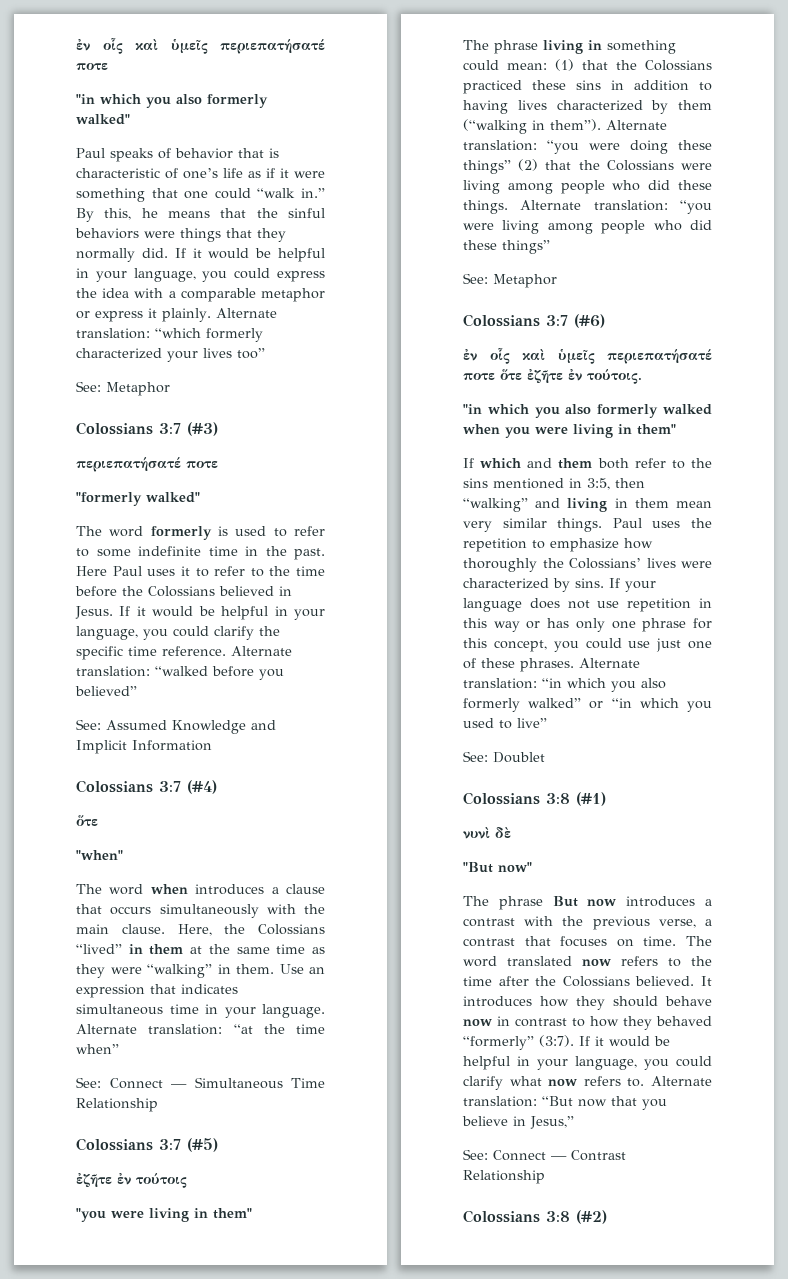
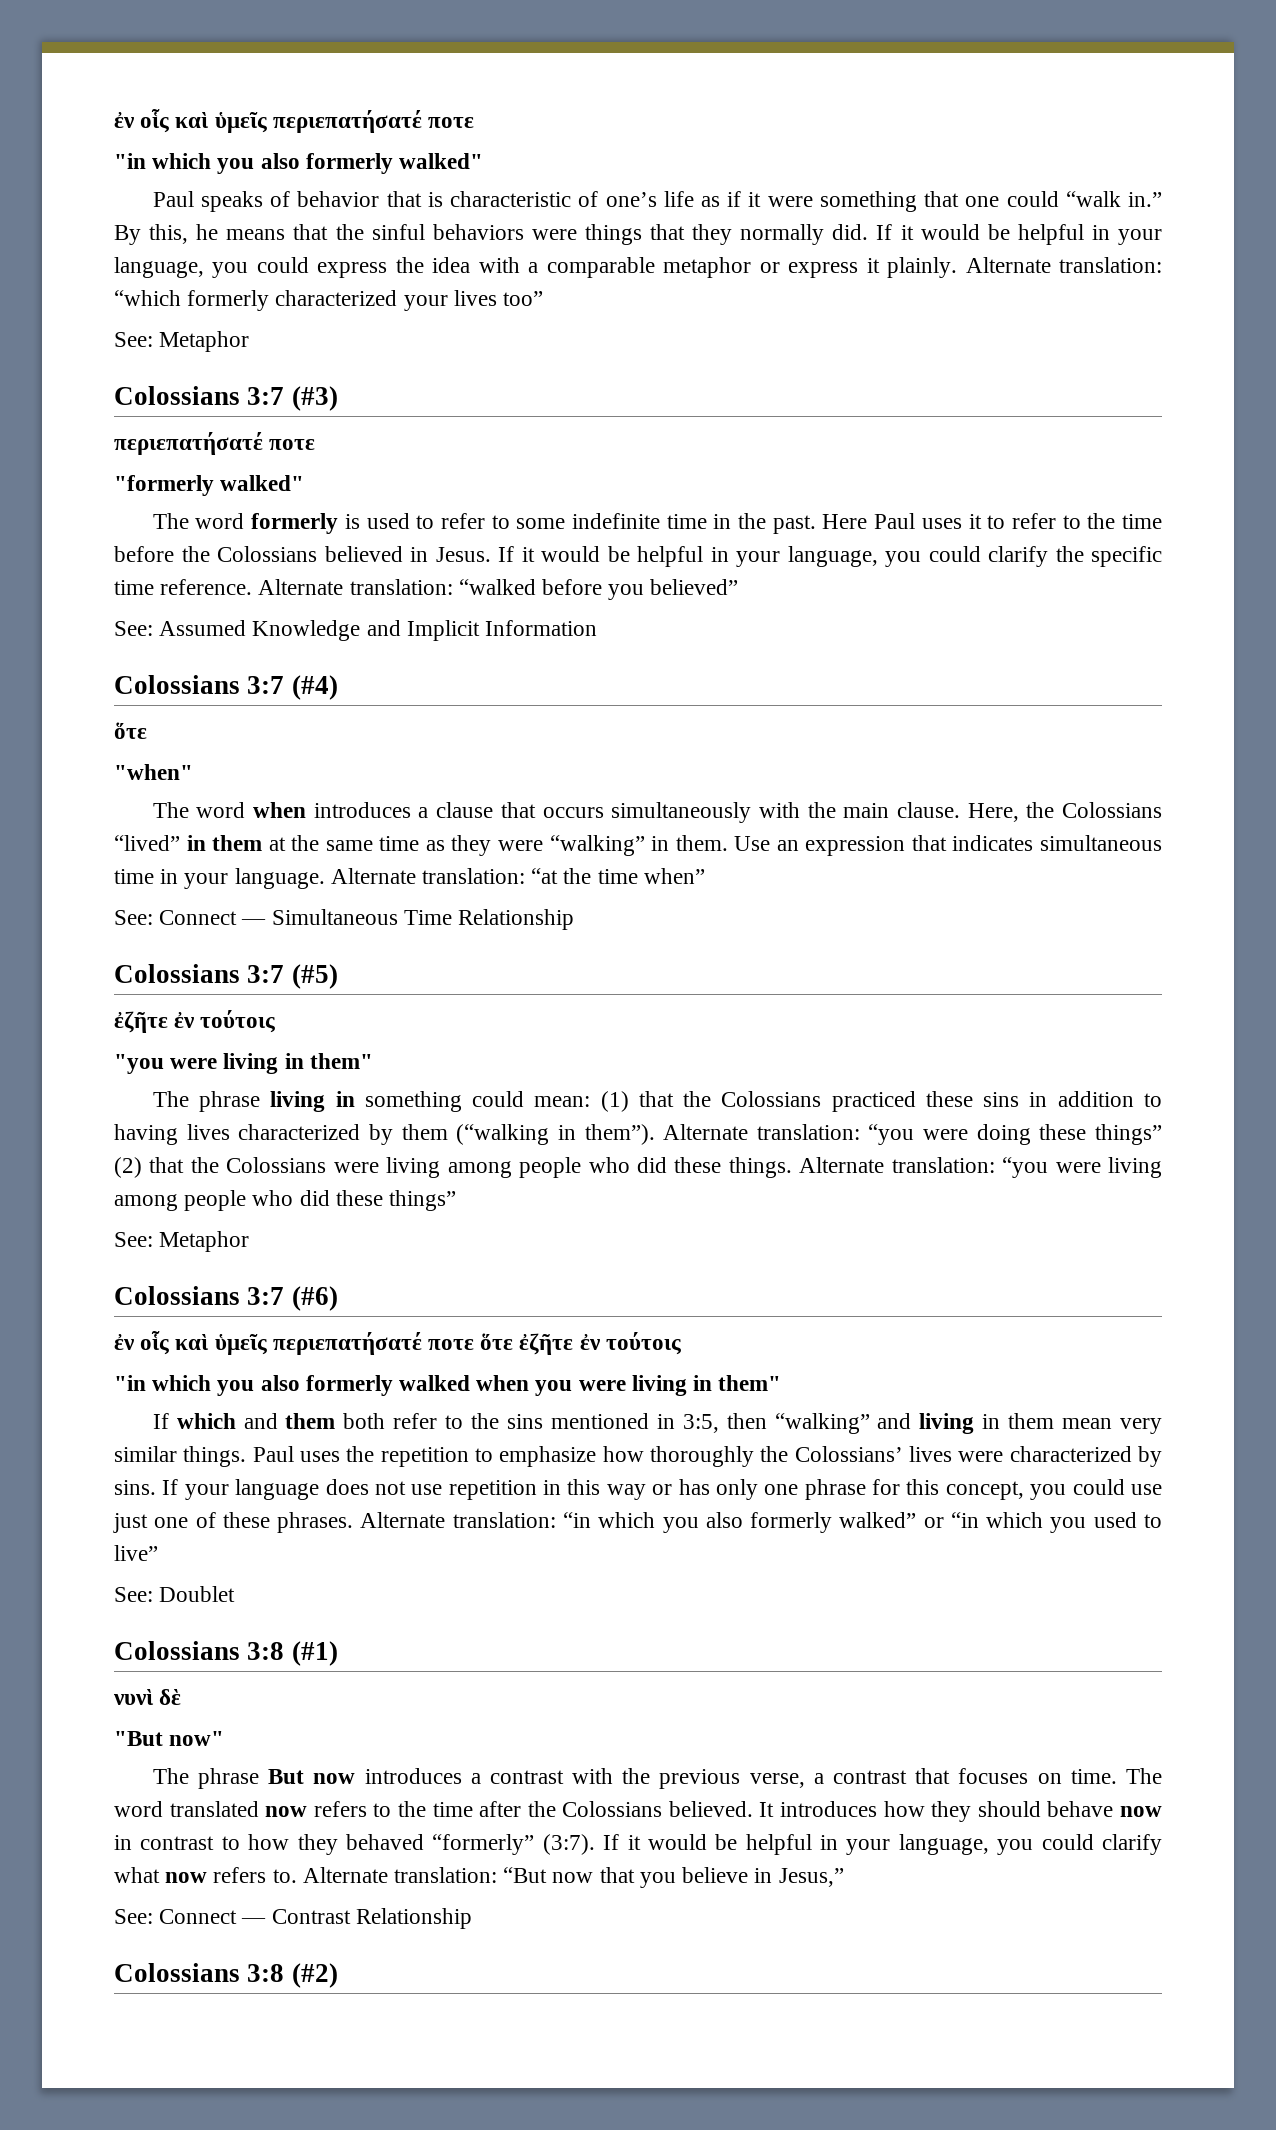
- ἐν οἷς καὶ ὑμεῖς περιεπατήσατέ ποτε ὅτε ἐζῆτε ἐν τούτοις.
+ ἐν οἷς καὶ ὑμεῖς περιεπατήσατέ ποτε ὅτε ἐζῆτε ἐν τούτοις

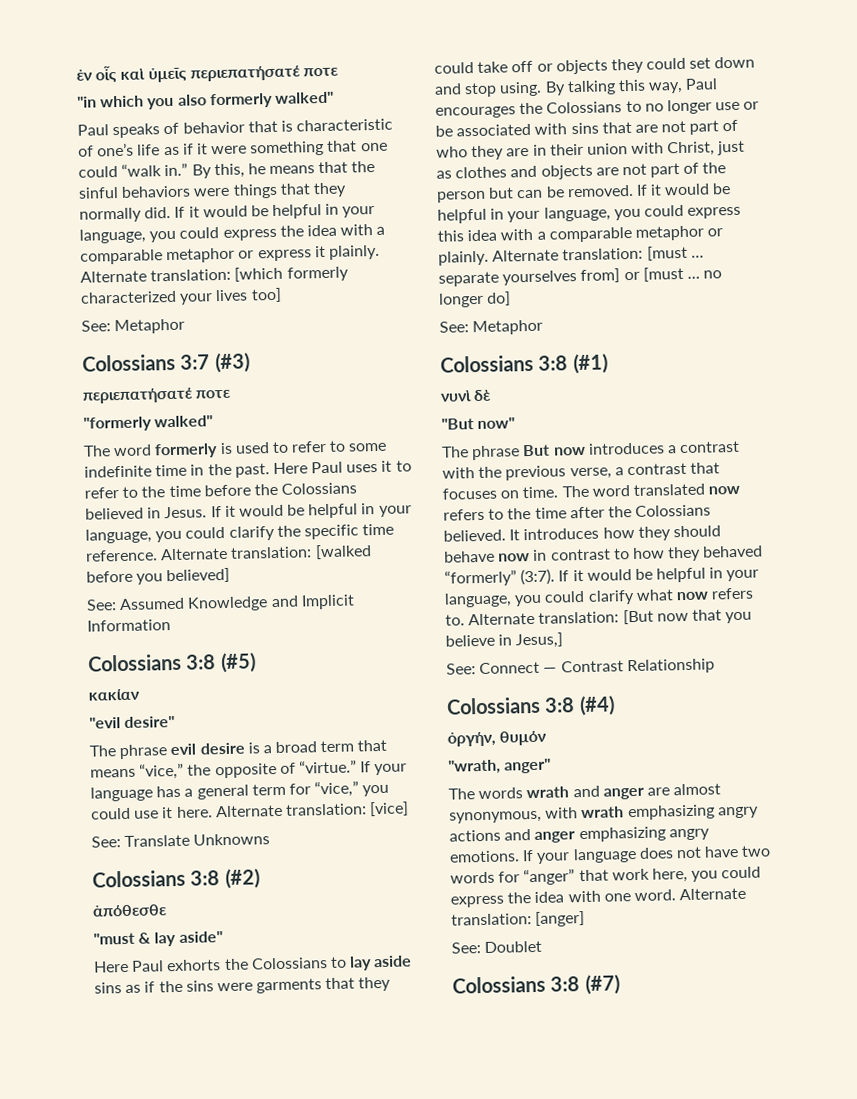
- Alternate translation: “which formerly characterized your lives too”
+ Alternate translation: [which formerly characterized your lives too]
- Alternate translation: “walked before you believed”
+ Alternate translation: [walked before you believed]
- Colossians 3:7 (#4)
- ὅτε
- "when"
- The word when introduces a clause that occurs simultaneously with the main clause. Here, the Colossians “lived” in them at the same time as they were “walking” in them. Use an expression that indicates simultaneous time in your language. Alternate translation: “at the time when”
- See: Connect — Simultaneous Time Relationship
- Colossians 3:7 (#5)
- ἐζῆτε ἐν τούτοις
- "you were living in them"
- The phrase living in something could mean: (1) that the Colossians practiced these sins in addition to having lives characterized by them (“walking in them”). Alternate translation: “you were doing these things” (2) that the Colossians were living among people who did these things. Alternate translation: “you were living among people who did these things”
+ Colossians 3:8 (#5)
+ κακίαν
+ "evil desire"
+ The phrase evil desire is a broad term that means “vice,” the opposite of “virtue.” If your language has a general term for “vice,” you could use it here. Alternate translation: [vice]
+ See: Translate Unknowns
+ Colossians 3:8 (#2)
+ ἀπόθεσθε
+ "must & lay aside"
+ Here Paul exhorts the Colossians to lay aside sins as if the sins were garments that they could take off or objects they could set down and stop using. By talking this way, Paul encourages the Colossians to no longer use or be associated with sins that are not part of who they are in their union with Christ, just as clothes and objects are not part of the person but can be removed. If it would be helpful in your language, you could express this idea with a comparable metaphor or plainly. Alternate translation: [must … separate yourselves from] or [must … no longer do]
  See: Metaphor
- Colossians 3:7 (#6)
- ἐν οἷς καὶ ὑμεῖς περιεπατήσατέ ποτε ὅτε ἐζῆτε ἐν τούτοις
- "in which you also formerly walked when you were living in them"
- If which and them both refer to the sins mentioned in 3:5, then “walking” and living in them mean very similar things. Paul uses the repetition to emphasize how thoroughly the Colossians’ lives were characterized by sins. If your language does not use repetition in this way or has only one phrase for this concept, you could use just one of these phrases. Alternate translation: “in which you also formerly walked” or “in which you used to live”
- See: Doublet
- Alternate translation: “But now that you believe in Jesus,”
+ Alternate translation: [But now that you believe in Jesus,]
- Colossians 3:8 (#2)
+ Colossians 3:8 (#4)
+ ὀργήν, θυμόν
+ "wrath, anger"
+ The words wrath and anger are almost synonymous, with wrath emphasizing angry actions and anger emphasizing angry emotions. If your language does not have two words for “anger” that work here, you could express the idea with one word. Alternate translation: [anger]
+ See: Doublet
+ Colossians 3:8 (#7)

